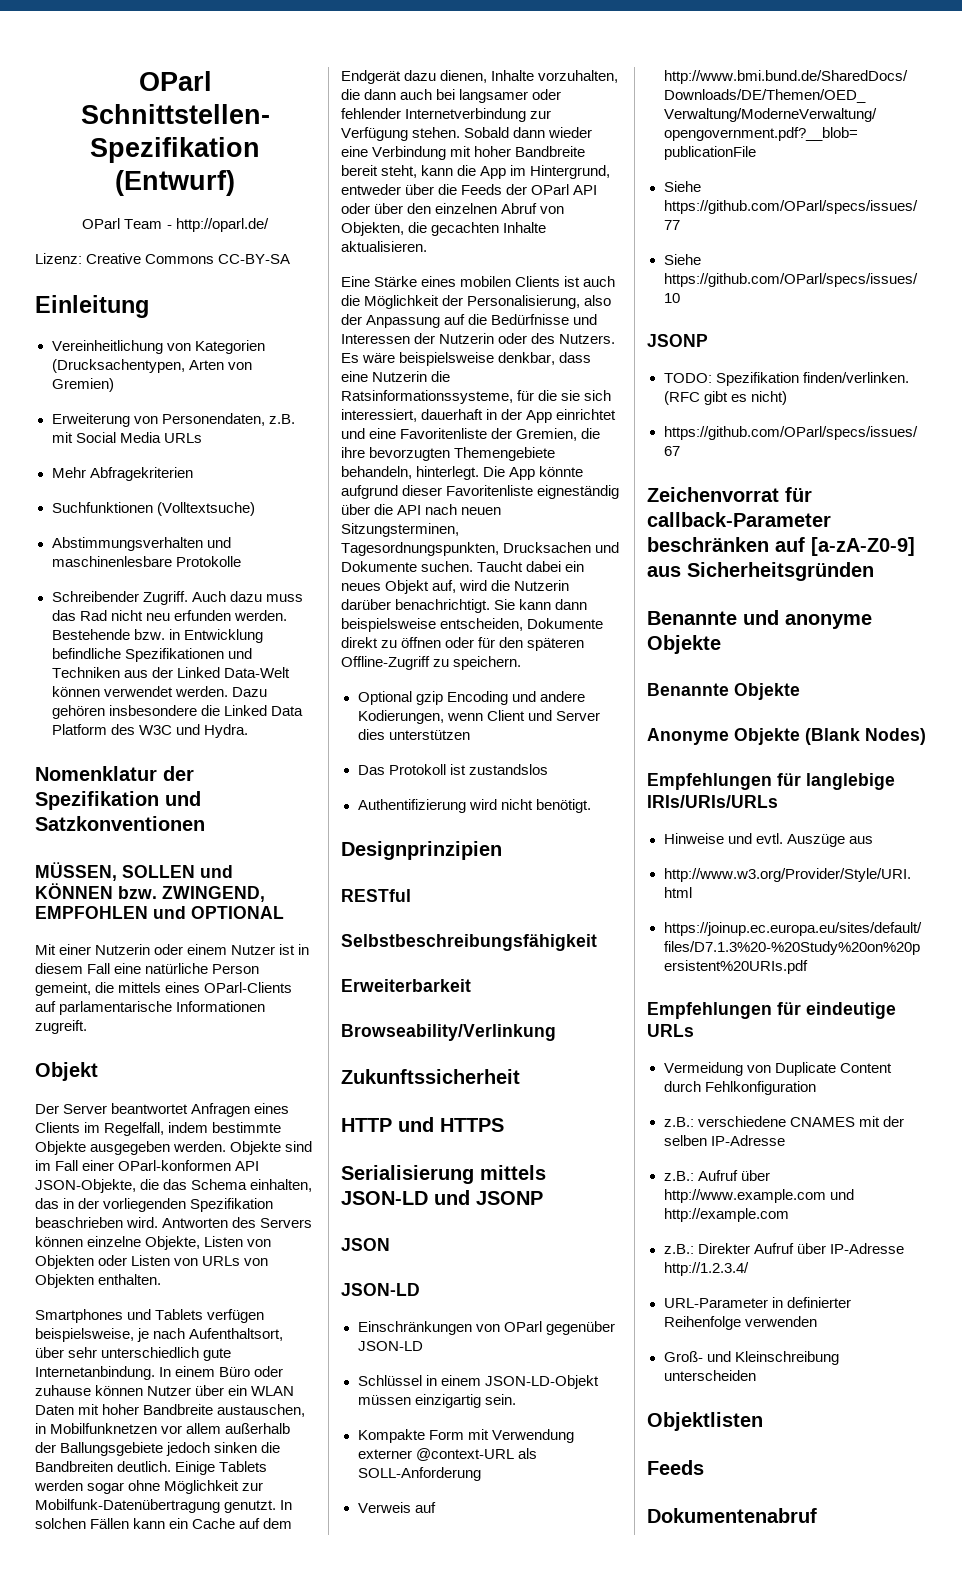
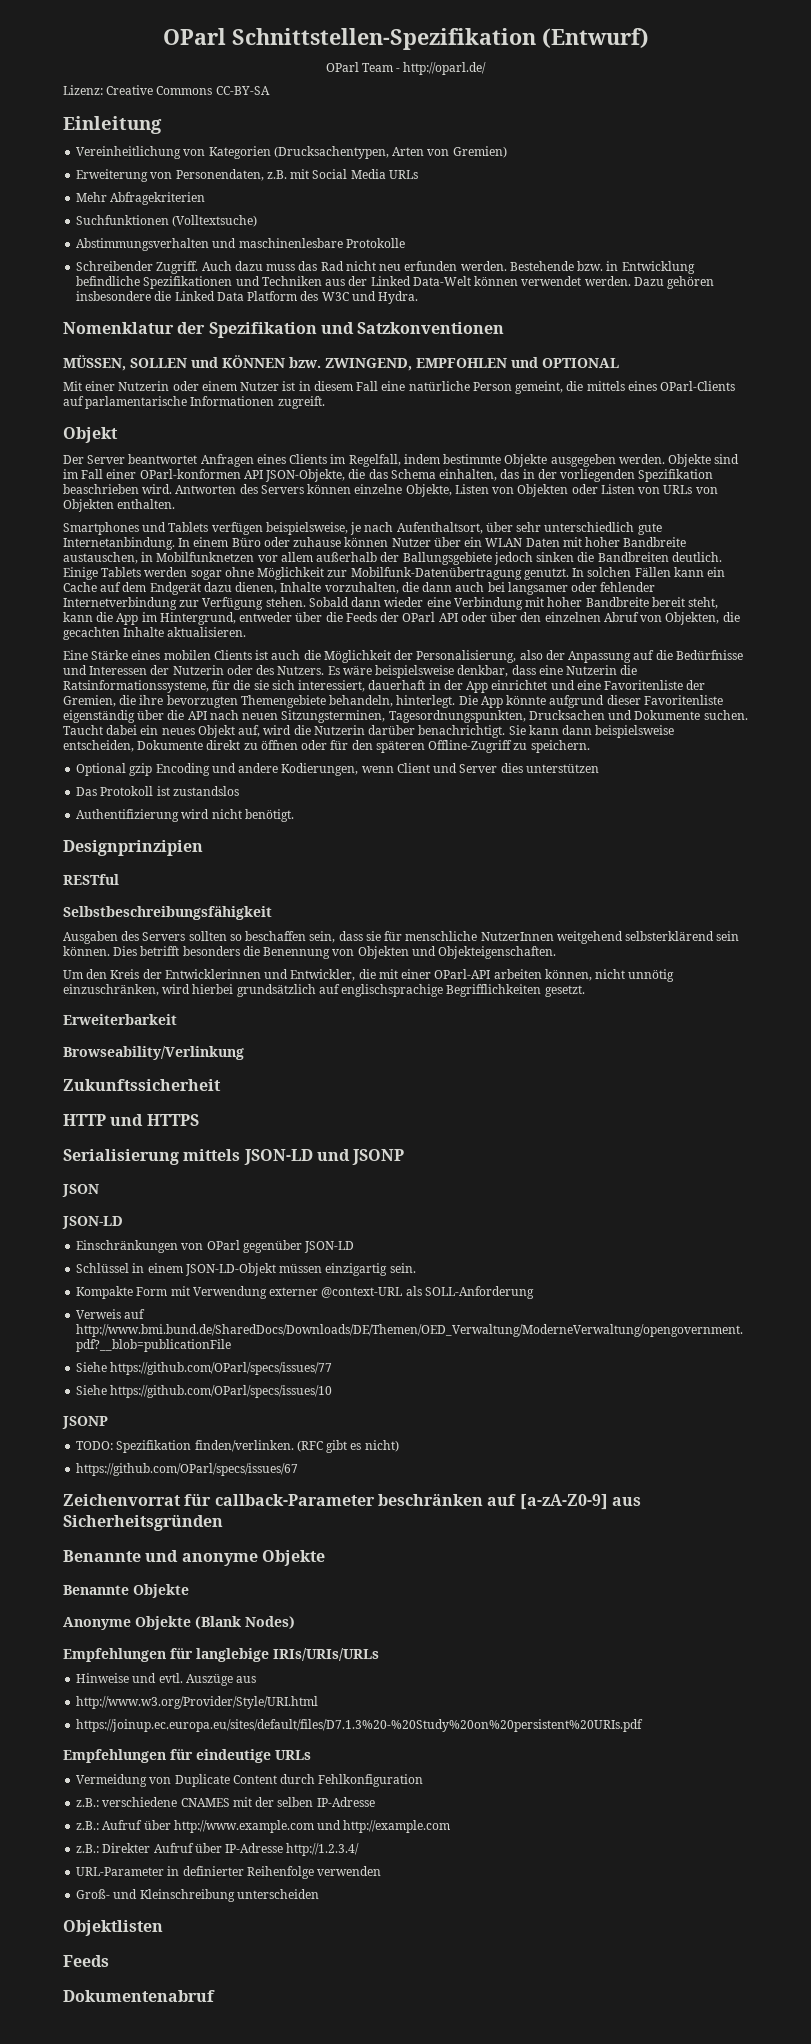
- Die App könnte aufgrund dieser Favoritenliste eigneständig über die API nach neuen Sitzungsterminen, Tagesordnungspunkten, Drucksachen und Dokumente suchen.
+ Die App könnte aufgrund dieser Favoritenliste eigenständig über die API nach neuen Sitzungsterminen, Tagesordnungspunkten, Drucksachen und Dokumente suchen.
+ Ausgaben des Servers sollten so beschaffen sein, dass sie für menschliche NutzerInnen weitgehend selbsterklärend sein können. Dies betrifft besonders die Benennung von Objekten und Objekteigenschaften.
+ Um den Kreis der Entwicklerinnen und Entwickler, die mit einer OParl-API arbeiten können, nicht unnötig einzuschränken, wird hierbei grundsätzlich auf englischsprachige Begrifflichkeiten gesetzt.

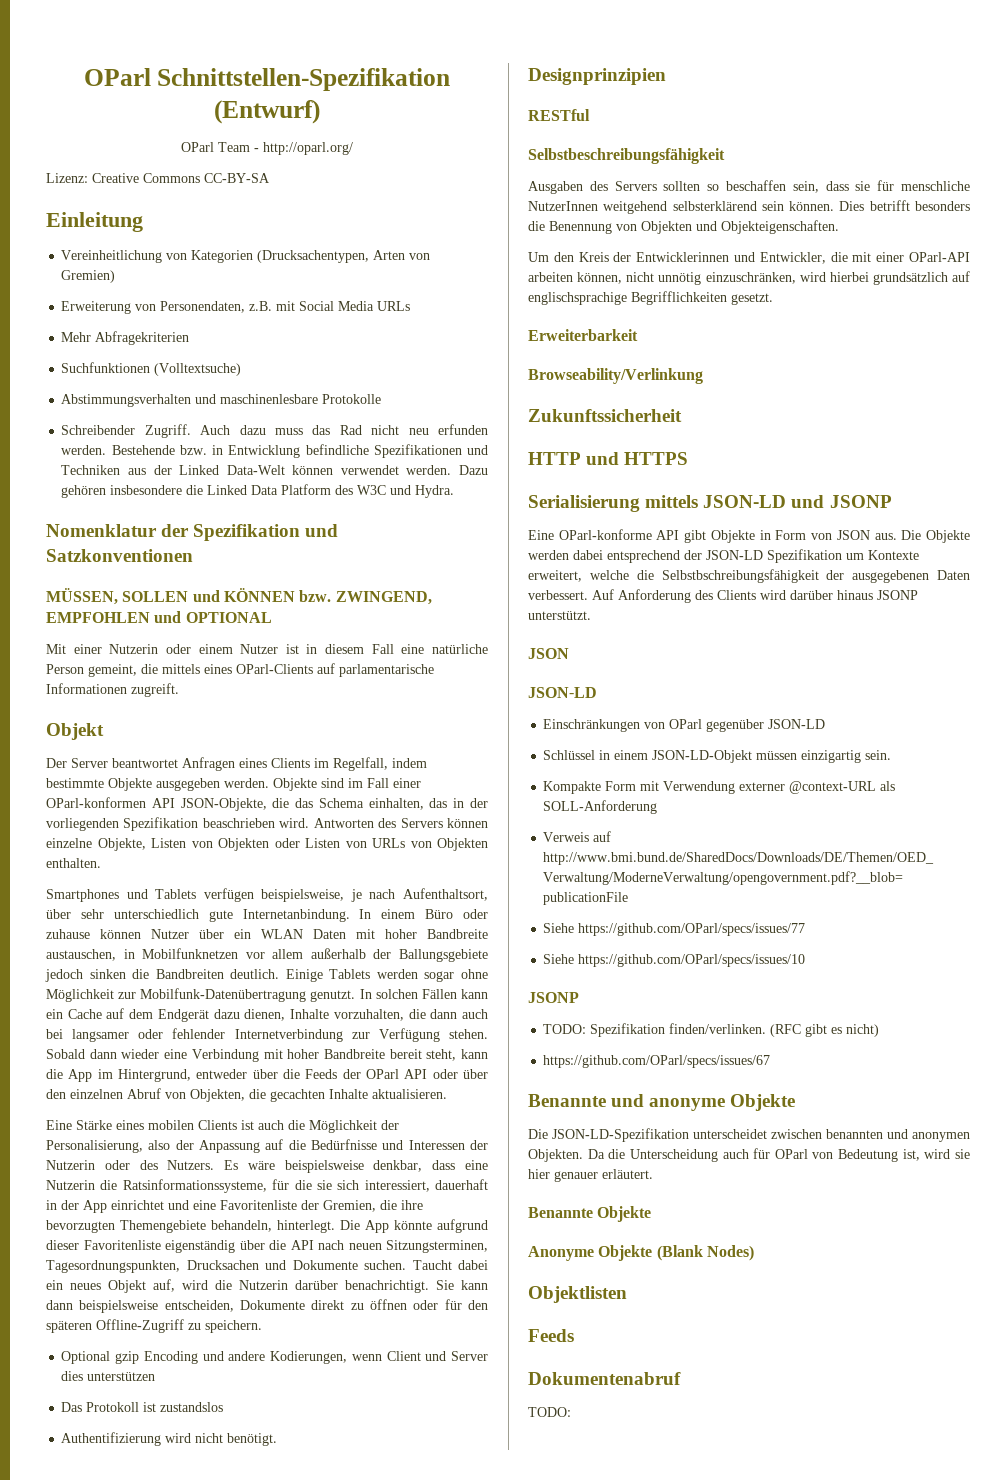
- OParl Team - http://oparl.de/
+ OParl Team - http://oparl.org/
+ Eine OParl-konforme API gibt Objekte in Form von JSON aus. Die Objekte werden dabei entsprechend der JSON-LD Spezifikation um Kontexte erweitert, welche die Selbstbschreibungsfähigkeit der ausgegebenen Daten verbessert. Auf Anforderung des Clients wird darüber hinaus JSONP unterstützt.
- Zeichenvorrat für callback-Parameter beschränken auf [a-zA-Z0-9] aus Sicherheitsgründen
  Benannte und anonyme Objekte
+ Die JSON-LD-Spezifikation unterscheidet zwischen benannten und anonymen Objekten. Da die Unterscheidung auch für OParl von Bedeutung ist, wird sie hier genauer erläutert.
- Empfehlungen für langlebige IRIs/URIs/URLs
- Hinweise und evtl. Auszüge aus
- http://www.w3.org/Provider/Style/URI.html
- https://joinup.ec.europa.eu/sites/default/files/D7.1.3%20-%20Study%20on%20persistent%20URIs.pdf
- Empfehlungen für eindeutige URLs
- Vermeidung von Duplicate Content durch Fehlkonfiguration
- z.B.: verschiedene CNAMES mit der selben IP-Adresse
- z.B.: Aufruf über http://www.example.com und http://example.com
- z.B.: Direkter Aufruf über IP-Adresse http://1.2.3.4/
- URL-Parameter in definierter Reihenfolge verwenden
- Groß- und Kleinschreibung unterscheiden
  Dokumentenabruf
+ TODO:

